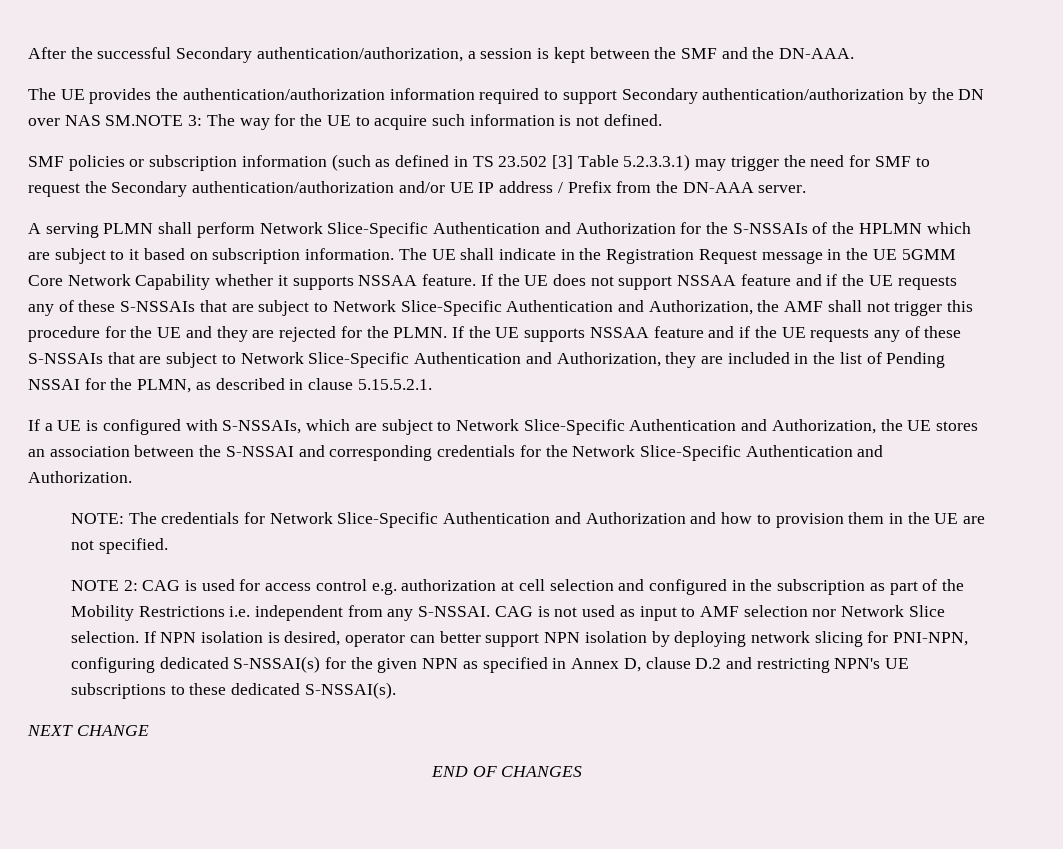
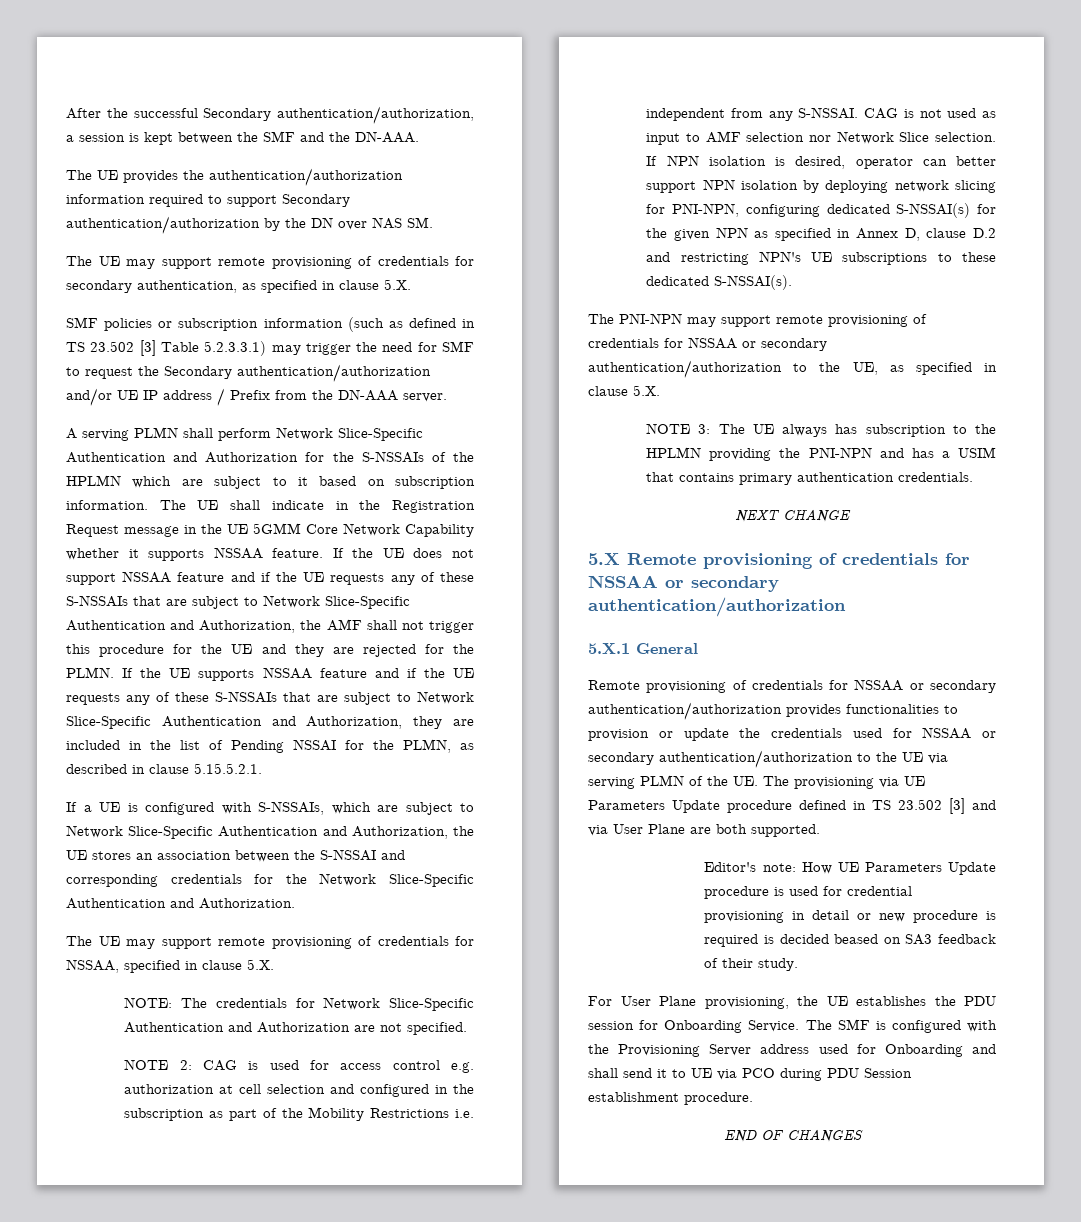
- The UE provides the authentication/authorization information required to support Secondary authentication/authorization by the DN over NAS SM.NOTE 3: The way for the UE to acquire such information is not defined.
+ The UE provides the authentication/authorization information required to support Secondary authentication/authorization by the DN over NAS SM.
+ The UE may support remote provisioning of credentials for secondary authentication, as specified in clause 5.X.
+ The UE may support remote provisioning of credentials for NSSAA, specified in clause 5.X.
- NOTE: The credentials for Network Slice-Specific Authentication and Authorization and how to provision them in the UE are not specified.
+ NOTE: The credentials for Network Slice-Specific Authentication and Authorization are not specified.
+ The PNI-NPN may support remote provisioning of credentials for NSSAA or secondary authentication/authorization to the UE, as specified in clause 5.X.
+ NOTE 3: The UE always has subscription to the HPLMN providing the PNI-NPN and has a USIM that contains primary authentication credentials.
  NEXT CHANGE
+ 5.X Remote provisioning of credentials for NSSAA or secondary authentication/authorization
+ 5.X.1 General
+ Remote provisioning of credentials for NSSAA or secondary authentication/authorization provides functionalities to provision or update the credentials used for NSSAA or secondary authentication/authorization to the UE via serving PLMN of the UE. The provisioning via UE Parameters Update procedure defined in TS 23.502 [3] and via User Plane are both supported.
+ Editor's note: How UE Parameters Update procedure is used for credential provisioning in detail or new procedure is required is decided beased on SA3 feedback of their study.
+ For User Plane provisioning, the UE establishes the PDU session for Onboarding Service. The SMF is configured with the Provisioning Server address used for Onboarding and shall send it to UE via PCO during PDU Session establishment procedure.

